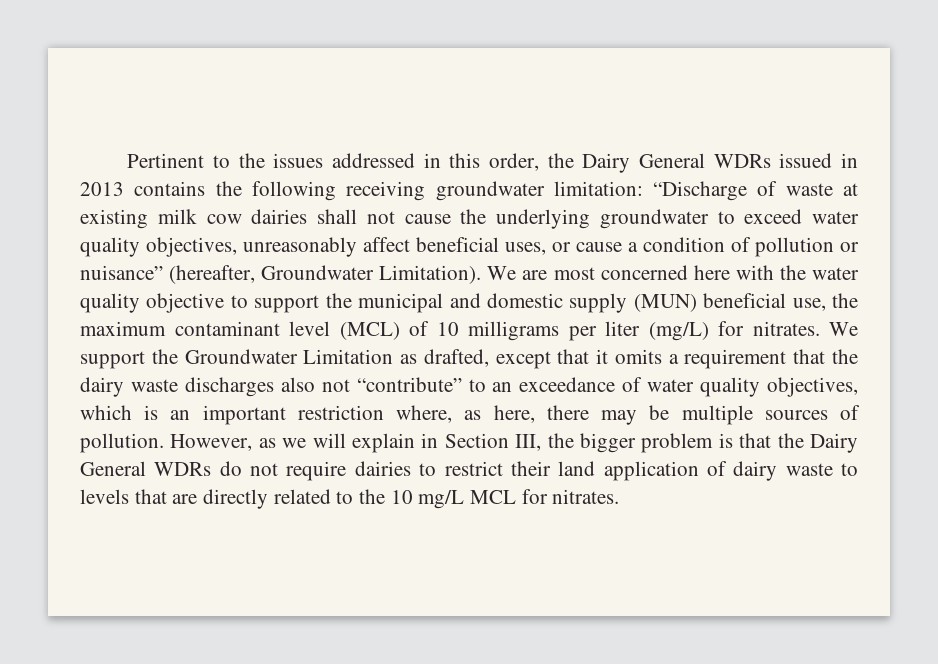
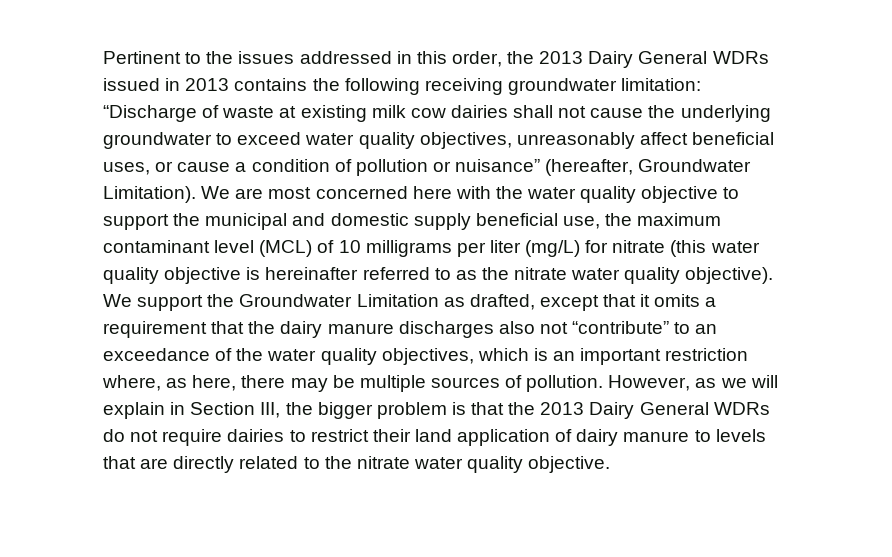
- Pertinent to the issues addressed in this order, the Dairy General WDRs issued in 2013 contains the following receiving groundwater limitation: “Discharge of waste at existing milk cow dairies shall not cause the underlying groundwater to exceed water quality objectives, unreasonably affect beneficial uses, or cause a condition of pollution or nuisance” (hereafter, Groundwater Limitation).
+ Pertinent to the issues addressed in this order, the 2013 Dairy General WDRs issued in 2013 contains the following receiving groundwater limitation: “Discharge of waste at existing milk cow dairies shall not cause the underlying groundwater to exceed water quality objectives, unreasonably affect beneficial uses, or cause a condition of pollution or nuisance” (hereafter, Groundwater Limitation).
- We are most concerned here with the water quality objective to support the municipal and domestic supply (MUN) beneficial use, the maximum contaminant level (MCL) of 10 milligrams per liter (mg/L) for nitrates.
+ We are most concerned here with the water quality objective to support the municipal and domestic supply beneficial use, the maximum contaminant level (MCL) of 10 milligrams per liter (mg/L) for nitrate (this water quality objective is hereinafter referred to as the nitrate water quality objective).
- We support the Groundwater Limitation as drafted, except that it omits a requirement that the dairy waste discharges also not “contribute” to an exceedance of water quality objectives, which is an important restriction where, as here, there may be multiple sources of pollution.
+ We support the Groundwater Limitation as drafted, except that it omits a requirement that the dairy manure discharges also not “contribute” to an exceedance of the water quality objectives, which is an important restriction where, as here, there may be multiple sources of pollution.
- However, as we will explain in Section III, the bigger problem is that the Dairy General WDRs do not require dairies to restrict their land application of dairy waste to levels that are directly related to the 10 mg/L MCL for nitrates.
+ However, as we will explain in Section III, the bigger problem is that the 2013 Dairy General WDRs do not require dairies to restrict their land application of dairy manure to levels that are directly related to the nitrate water quality objective.

